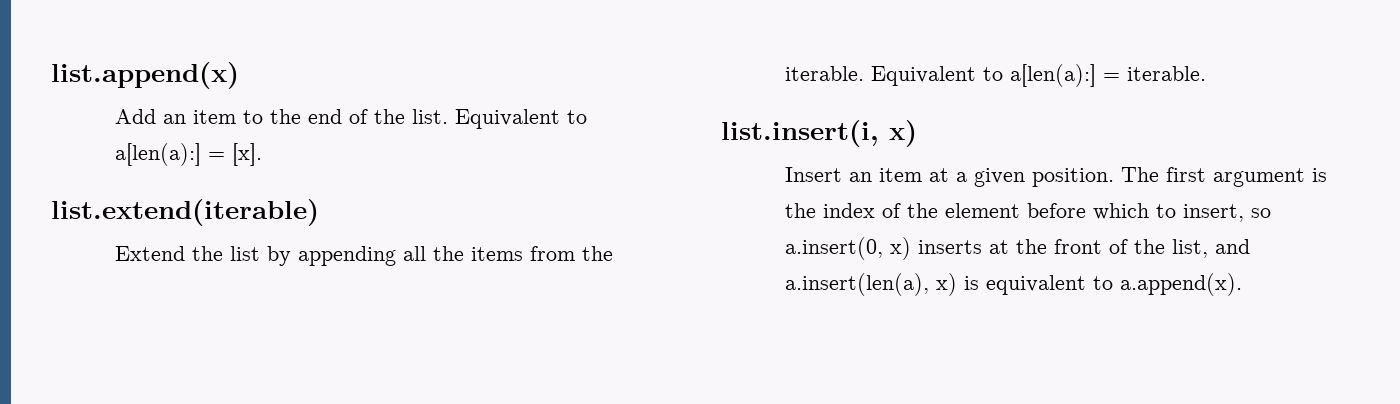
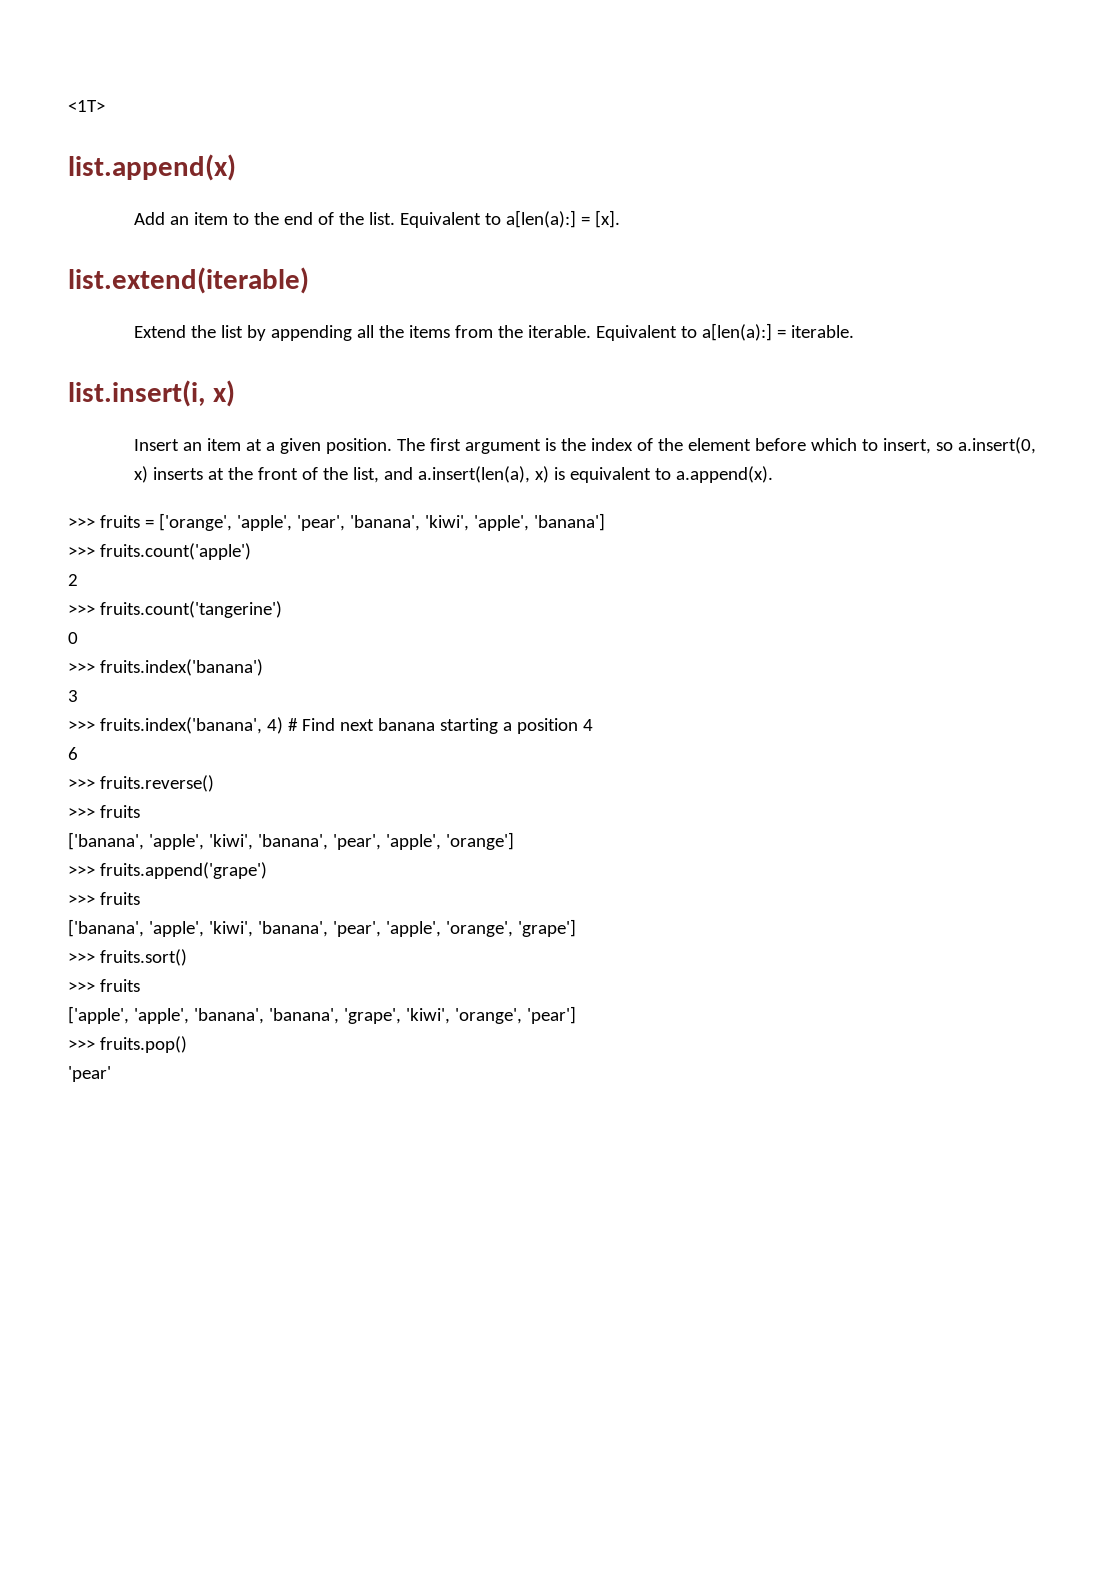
+ <1T>
+ >>> fruits = ['orange', 'apple', 'pear', 'banana', 'kiwi', 'apple', 'banana']
+ >>> fruits.count('apple')
+ 2
+ >>> fruits.count('tangerine')
+ 0
+ >>> fruits.index('banana')
+ 3
+ >>> fruits.index('banana', 4) # Find next banana starting a position 4
+ 6
+ >>> fruits.reverse()
+ >>> fruits
+ ['banana', 'apple', 'kiwi', 'banana', 'pear', 'apple', 'orange']
+ >>> fruits.append('grape')
+ >>> fruits
+ ['banana', 'apple', 'kiwi', 'banana', 'pear', 'apple', 'orange', 'grape']
+ >>> fruits.sort()
+ >>> fruits
+ ['apple', 'apple', 'banana', 'banana', 'grape', 'kiwi', 'orange', 'pear']
+ >>> fruits.pop()
+ 'pear'

